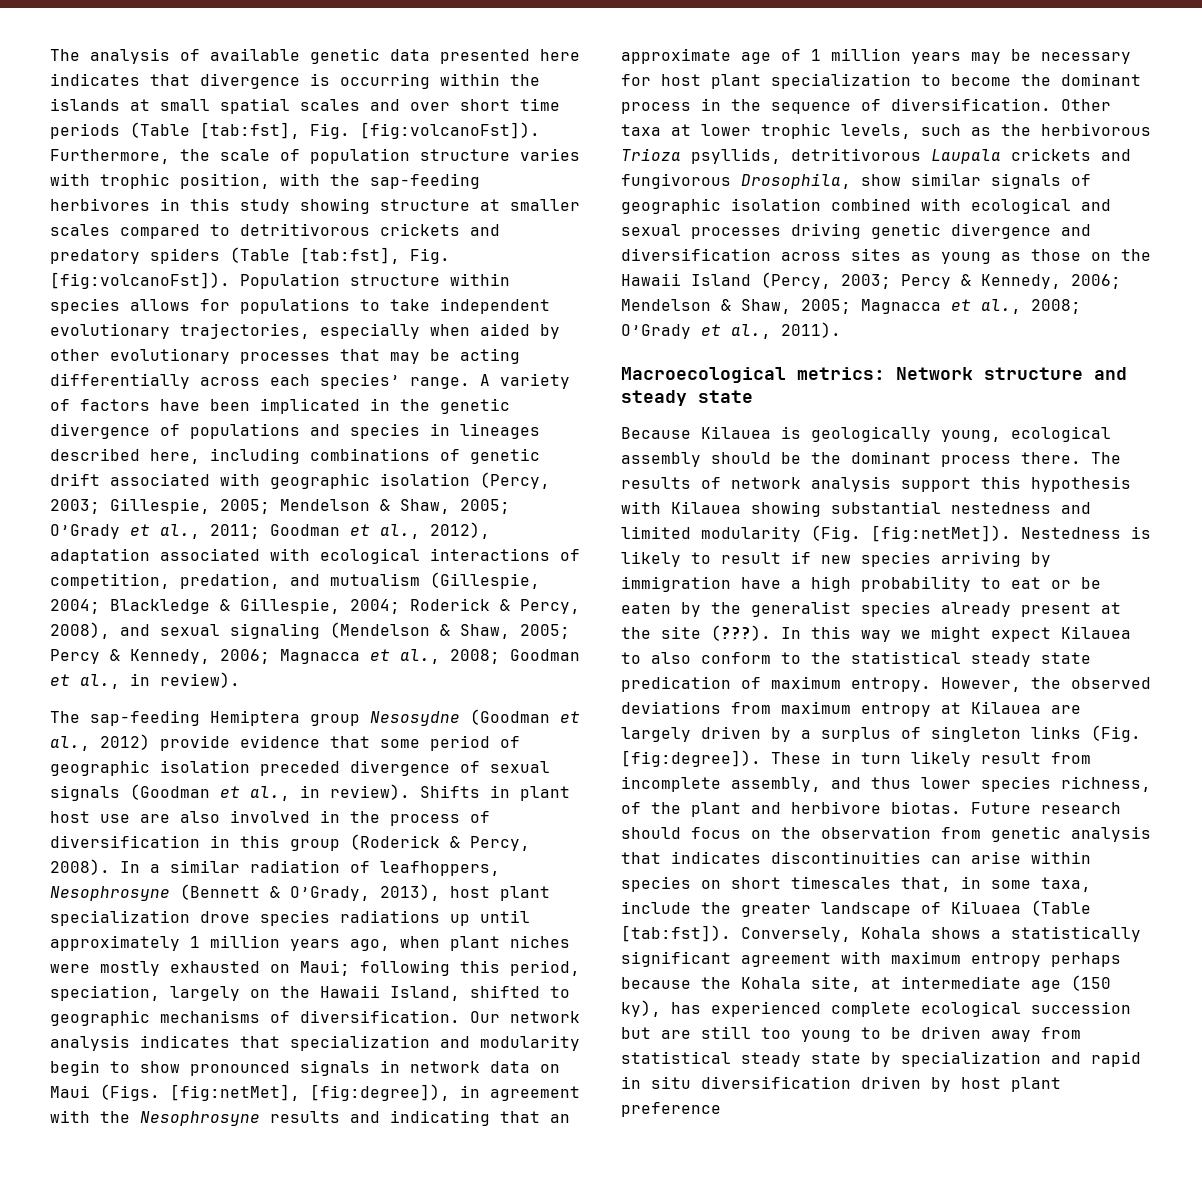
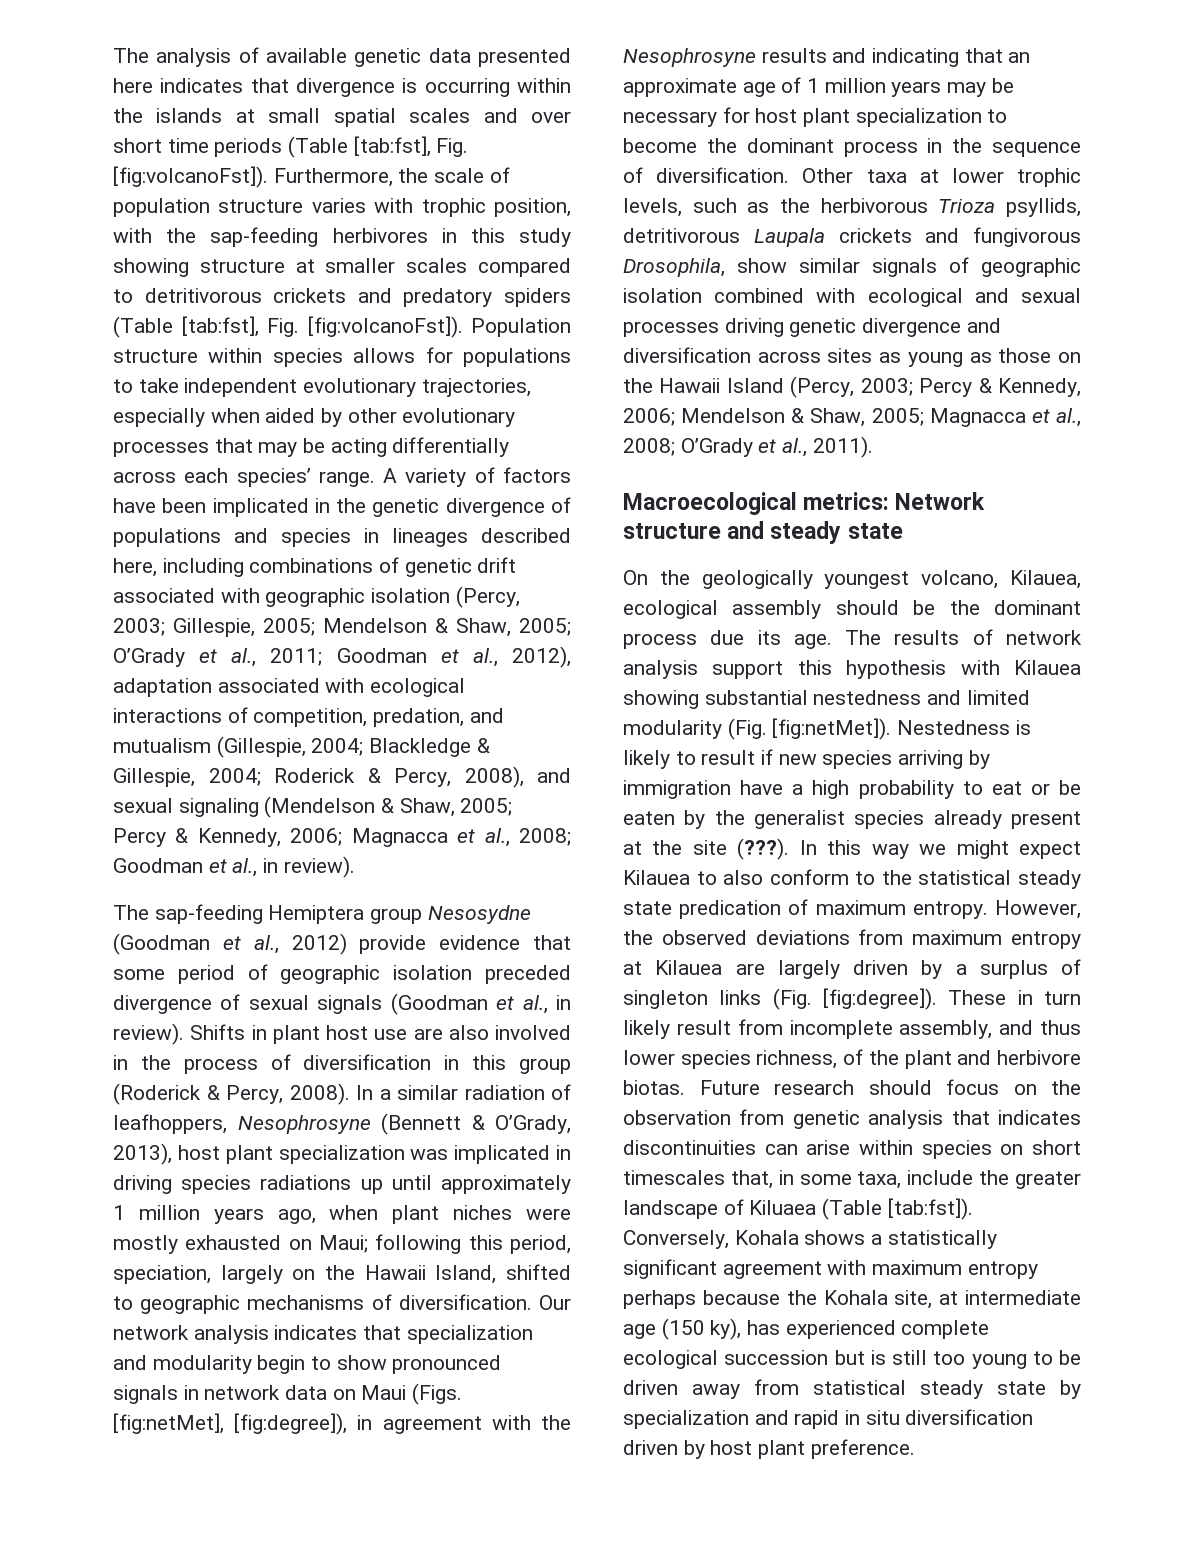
- In a similar radiation of leafhoppers, Nesophrosyne (Bennett & O’Grady, 2013), host plant specialization drove species radiations up until approximately 1 million years ago, when plant niches were mostly exhausted on Maui; following this period, speciation, largely on the Hawaii Island, shifted to geographic mechanisms of diversification.
+ In a similar radiation of leafhoppers, Nesophrosyne (Bennett & O’Grady, 2013), host plant specialization was implicated in driving species radiations up until approximately 1 million years ago, when plant niches were mostly exhausted on Maui; following this period, speciation, largely on the Hawaii Island, shifted to geographic mechanisms of diversification.
- Because Kilauea is geologically young, ecological assembly should be the dominant process there.
+ On the geologically youngest volcano, Kilauea, ecological assembly should be the dominant process due its age.
- Conversely, Kohala shows a statistically significant agreement with maximum entropy perhaps because the Kohala site, at intermediate age (150 ky), has experienced complete ecological succession but are still too young to be driven away from statistical steady state by specialization and rapid in situ diversification driven by host plant preference
+ Conversely, Kohala shows a statistically significant agreement with maximum entropy perhaps because the Kohala site, at intermediate age (150 ky), has experienced complete ecological succession but is still too young to be driven away from statistical steady state by specialization and rapid in situ diversification driven by host plant preference.

